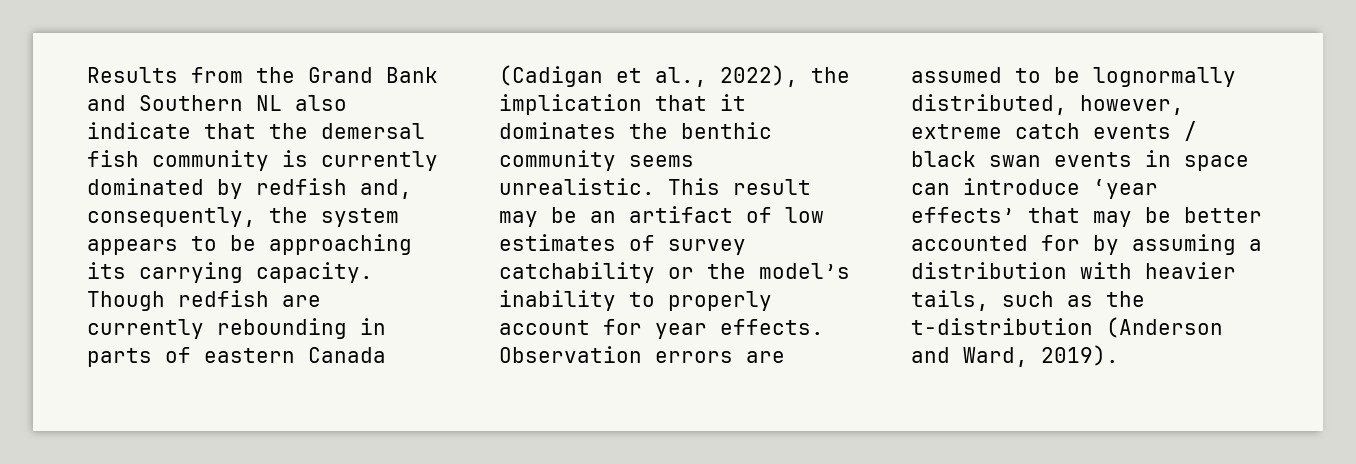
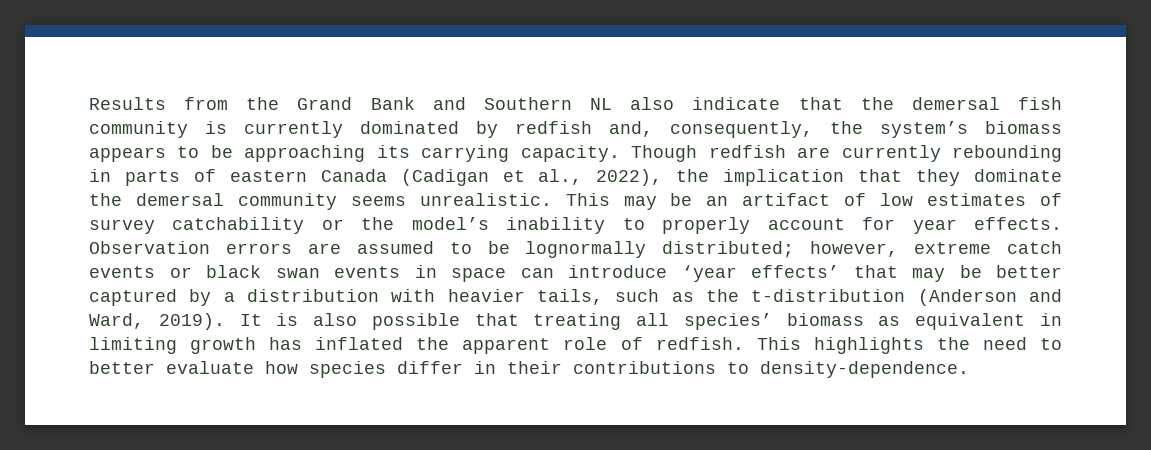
- Results from the Grand Bank and Southern NL also indicate that the demersal fish community is currently dominated by redfish and, consequently, the system appears to be approaching its carrying capacity.
+ Results from the Grand Bank and Southern NL also indicate that the demersal fish community is currently dominated by redfish and, consequently, the system’s biomass appears to be approaching its carrying capacity.
- Though redfish are currently rebounding in parts of eastern Canada (Cadigan et al., 2022), the implication that it dominates the benthic community seems unrealistic.
+ Though redfish are currently rebounding in parts of eastern Canada (Cadigan et al., 2022), the implication that they dominate the demersal community seems unrealistic.
- This result may be an artifact of low estimates of survey catchability or the model’s inability to properly account for year effects.
+ This may be an artifact of low estimates of survey catchability or the model’s inability to properly account for year effects.
- Observation errors are assumed to be lognormally distributed, however, extreme catch events / black swan events in space can introduce ‘year effects’ that may be better accounted for by assuming a distribution with heavier tails, such as the t-distribution (Anderson and Ward, 2019).
+ Observation errors are assumed to be lognormally distributed; however, extreme catch events or black swan events in space can introduce ‘year effects’ that may be better captured by a distribution with heavier tails, such as the t-distribution (Anderson and Ward, 2019).
+ It is also possible that treating all species’ biomass as equivalent in limiting growth has inflated the apparent role of redfish. This highlights the need to better evaluate how species differ in their contributions to density-dependence.

